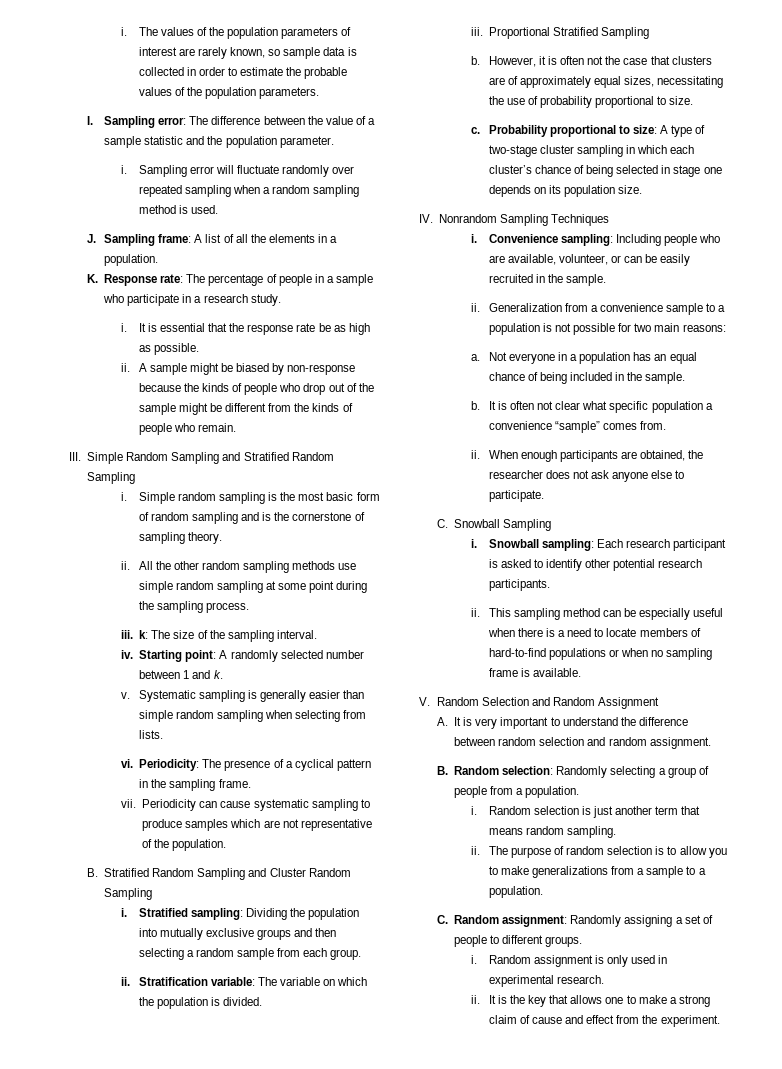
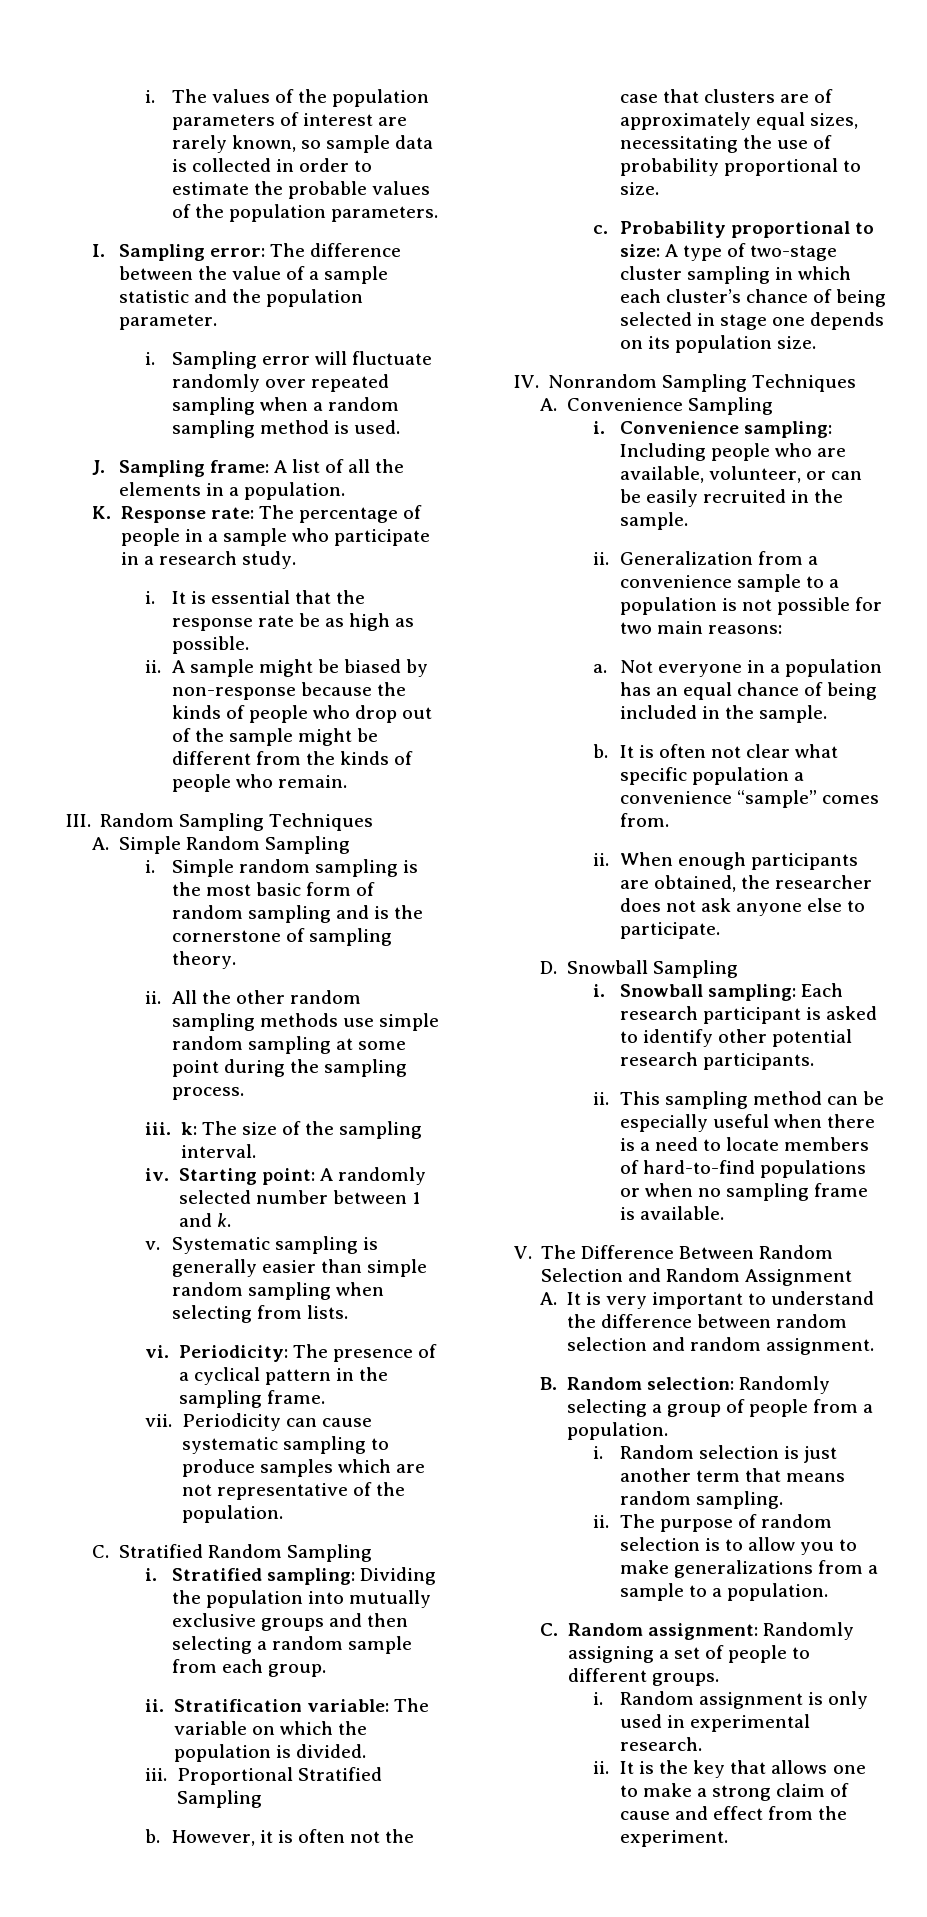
- III. Simple Random Sampling and Stratified Random Sampling
+ III. Random Sampling Techniques
+ A. Simple Random Sampling
- B. Stratified Random Sampling and Cluster Random Sampling
+ C. Stratified Random Sampling
+ A. Convenience Sampling
- C. Snowball Sampling
+ D. Snowball Sampling
- V. Random Selection and Random Assignment
+ V. The Difference Between Random Selection and Random Assignment

